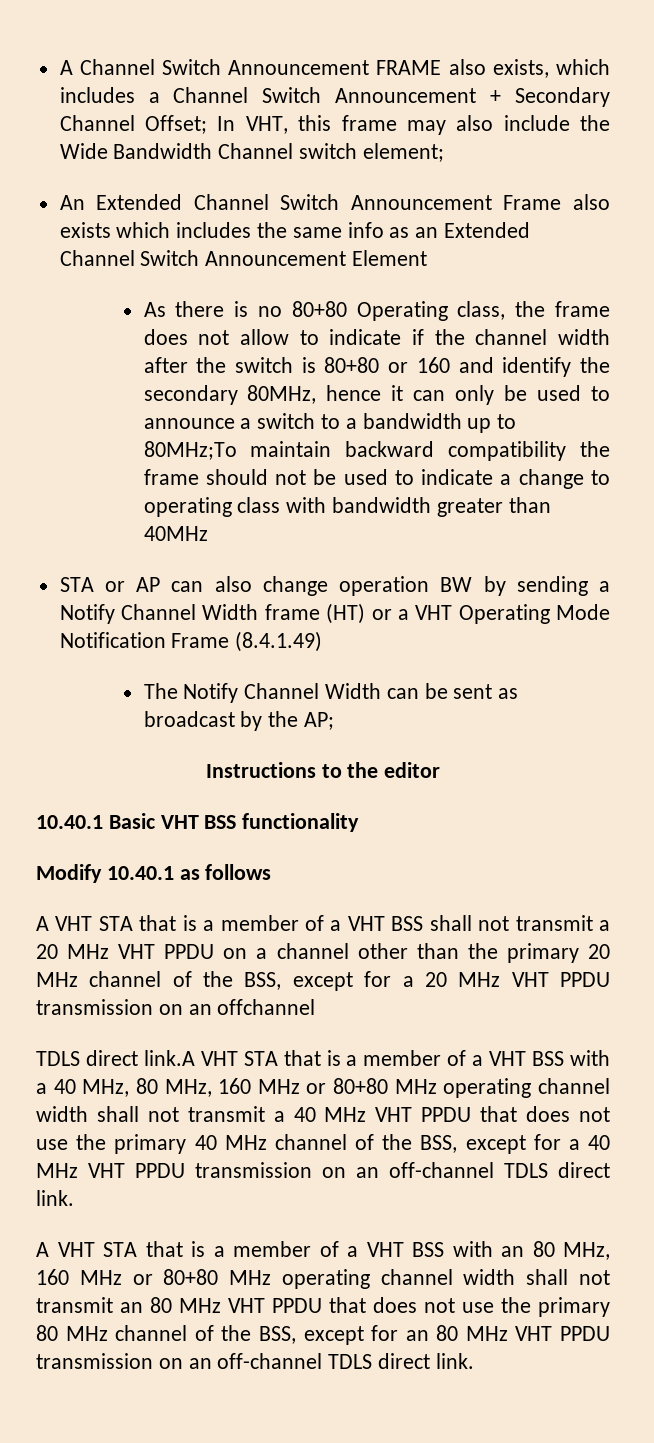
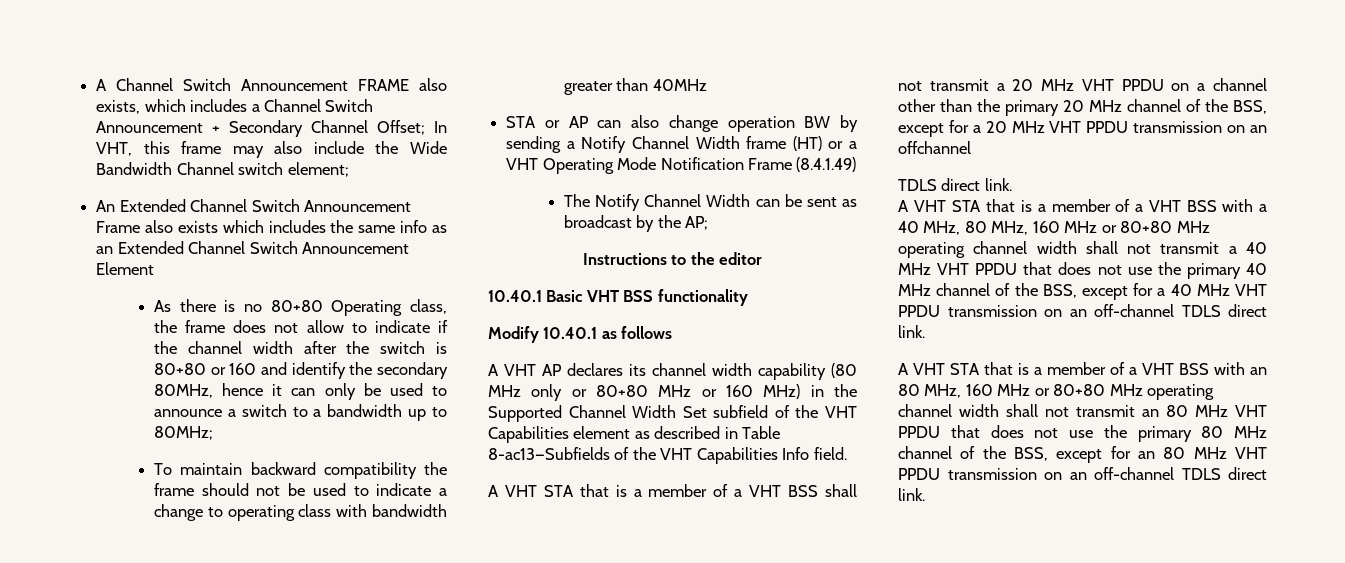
- As there is no 80+80 Operating class, the frame does not allow to indicate if the channel width after the switch is 80+80 or 160 and identify the secondary 80MHz, hence it can only be used to announce a switch to a bandwidth up to 80MHz;To maintain backward compatibility the frame should not be used to indicate a change to operating class with bandwidth greater than 40MHz
+ As there is no 80+80 Operating class, the frame does not allow to indicate if the channel width after the switch is 80+80 or 160 and identify the secondary 80MHz, hence it can only be used to announce a switch to a bandwidth up to 80MHz;
+ To maintain backward compatibility the frame should not be used to indicate a change to operating class with bandwidth greater than 40MHz
+ A VHT AP declares its channel width capability (80 MHz only or 80+80 MHz or 160 MHz) in the Supported Channel Width Set subfield of the VHT Capabilities element as described in Table 8-ac13—Subfields of the VHT Capabilities Info field.
  A VHT STA that is a member of a VHT BSS shall not transmit a 20 MHz VHT PPDU on a channel other than the primary 20 MHz channel of the BSS, except for a 20 MHz VHT PPDU transmission on an offchannel
- TDLS direct link.A VHT STA that is a member of a VHT BSS with a 40 MHz, 80 MHz, 160 MHz or 80+80 MHz operating channel width shall not transmit a 40 MHz VHT PPDU that does not use the primary 40 MHz channel of the BSS, except for a 40 MHz VHT PPDU transmission on an off-channel TDLS direct link.
+ TDLS direct link.
+ A VHT STA that is a member of a VHT BSS with a 40 MHz, 80 MHz, 160 MHz or 80+80 MHz operating channel width shall not transmit a 40 MHz VHT PPDU that does not use the primary 40 MHz channel of the BSS, except for a 40 MHz VHT PPDU transmission on an off-channel TDLS direct link.

